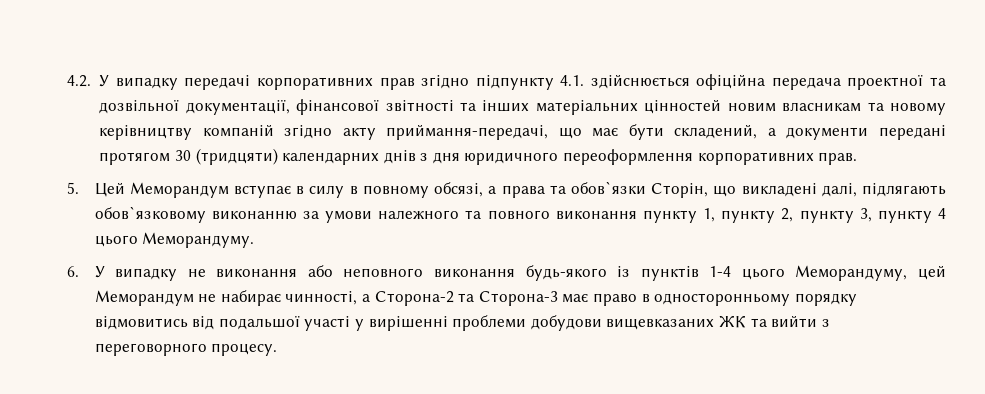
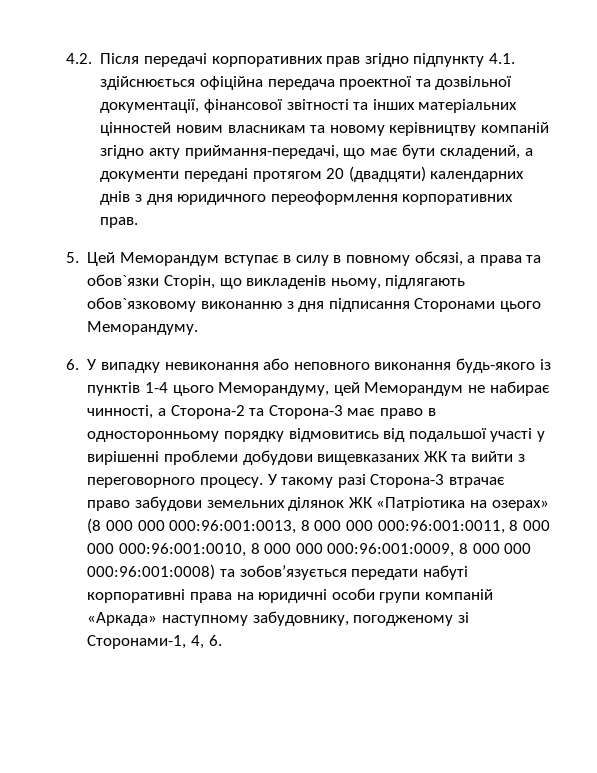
- 4.2. У випадку передачі корпоративних прав згідно підпункту 4.1. здійснюється офіційна передача проектної та дозвільної документації, фінансової звітності та інших матеріальних цінностей новим власникам та новому керівництву компаній згідно акту приймання-передачі, що має бути складений, а документи передані протягом 30 (тридцяти) календарних днів з дня юридичного переоформлення корпоративних прав.
+ 4.2. Після передачі корпоративних прав згідно підпункту 4.1. здійснюється офіційна передача проектної та дозвільної документації, фінансової звітності та інших матеріальних цінностей новим власникам та новому керівництву компаній згідно акту приймання-передачі, що має бути складений, а документи передані протягом 20 (двадцяти) календарних днів з дня юридичного переоформлення корпоративних прав.
- 5. Цей Меморандум вступає в силу в повному обсязі, а права та обов`язки Сторін, що викладені далі, підлягають обов`язковому виконанню за умови належного та повного виконання пункту 1, пункту 2, пункту 3, пункту 4 цього Меморандуму.
+ 5. Цей Меморандум вступає в силу в повному обсязі, а права та обов`язки Сторін, що викладенів ньому, підлягають обов`язковому виконанню з дня підписання Сторонами цього Меморандуму.
- 6. У випадку не виконання або неповного виконання будь-якого із пунктів 1-4 цього Меморандуму, цей Меморандум не набирає чинності, а Сторона-2 та Сторона-3 має право в односторонньому порядку відмовитись від подальшої участі у вирішенні проблеми добудови вищевказаних ЖК та вийти з переговорного процесу.
+ 6. У випадку невиконання або неповного виконання будь-якого із пунктів 1-4 цього Меморандуму, цей Меморандум не набирає чинності, а Сторона-2 та Сторона-3 має право в односторонньому порядку відмовитись від подальшої участі у вирішенні проблеми добудови вищевказаних ЖК та вийти з переговорного процесу.
+ У такому разі Сторона-3 втрачає право забудови земельних ділянок ЖК «Патріотика на озерах» (8 000 000 000:96:001:0013, 8 000 000 000:96:001:0011, 8 000 000 000:96:001:0010, 8 000 000 000:96:001:0009, 8 000 000 000:96:001:0008) та зобов’язується передати набуті корпоративні права на юридичні особи групи компаній «Аркада» наступному забудовнику, погодженому зі Сторонами-1, 4, 6.

